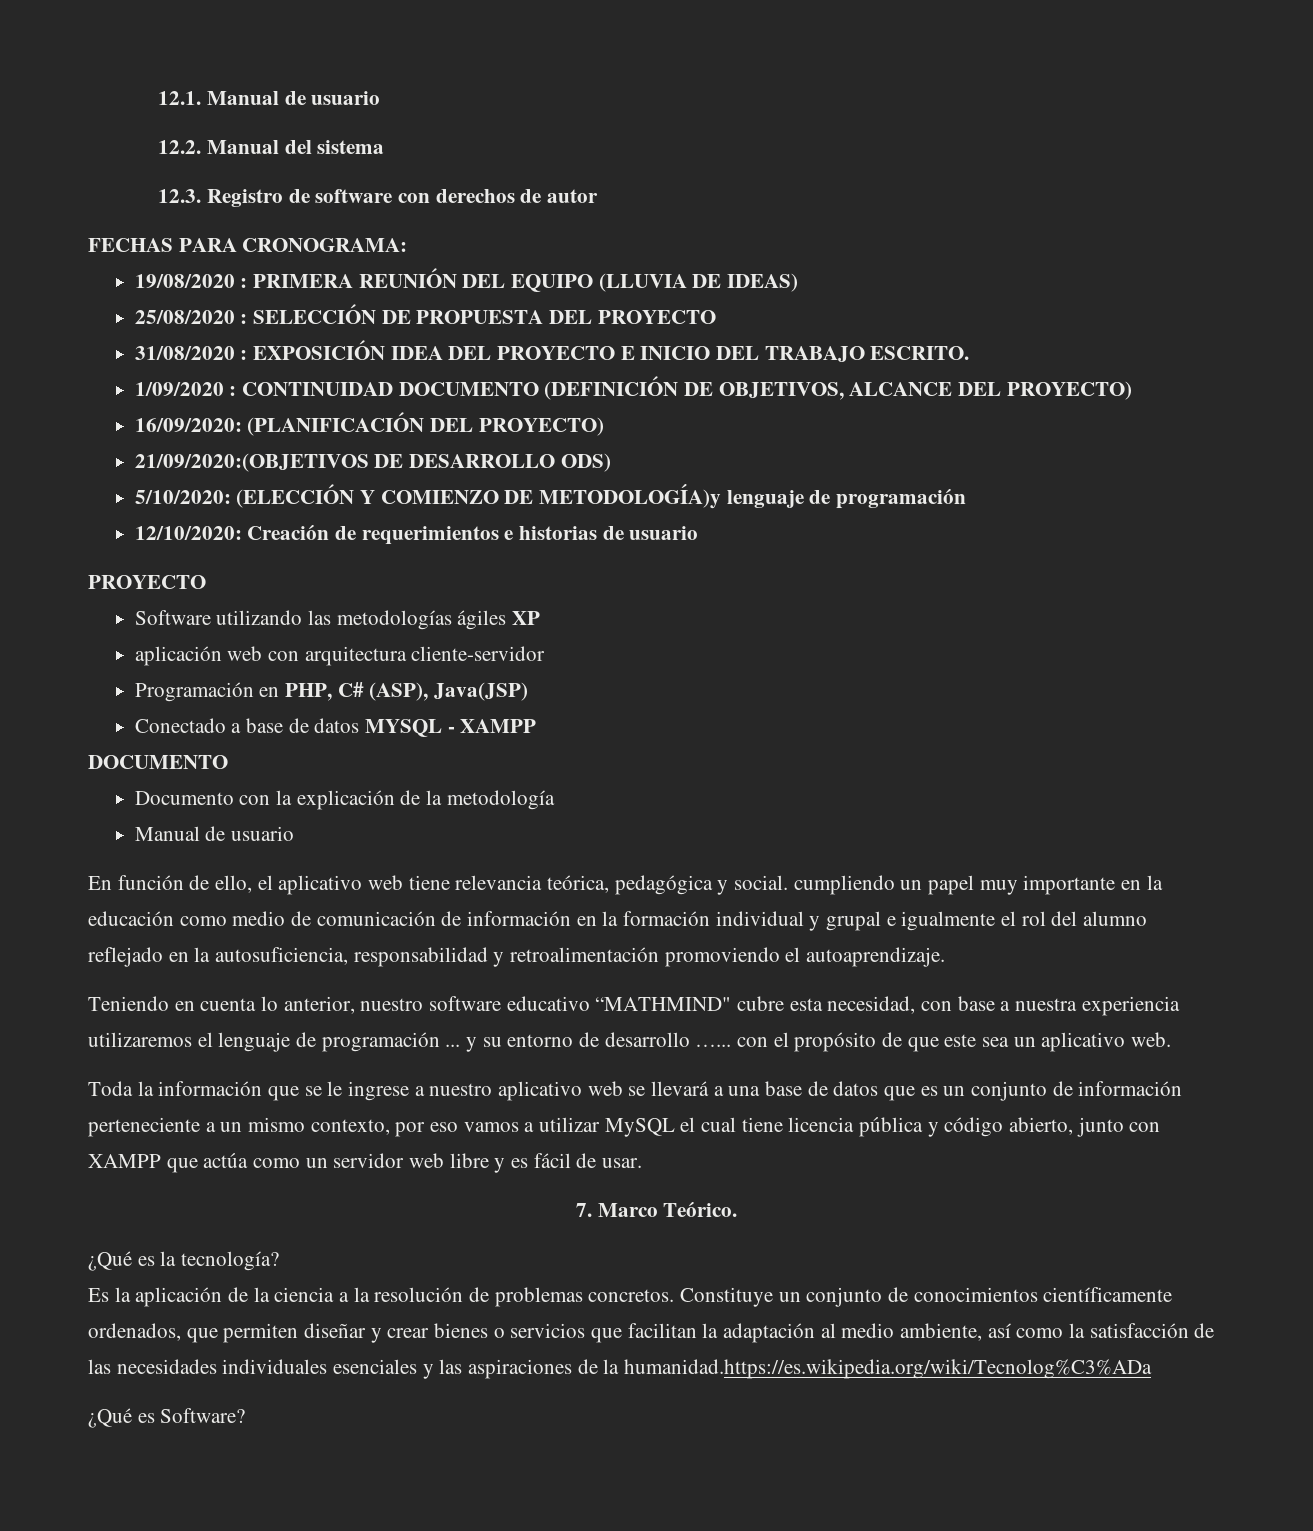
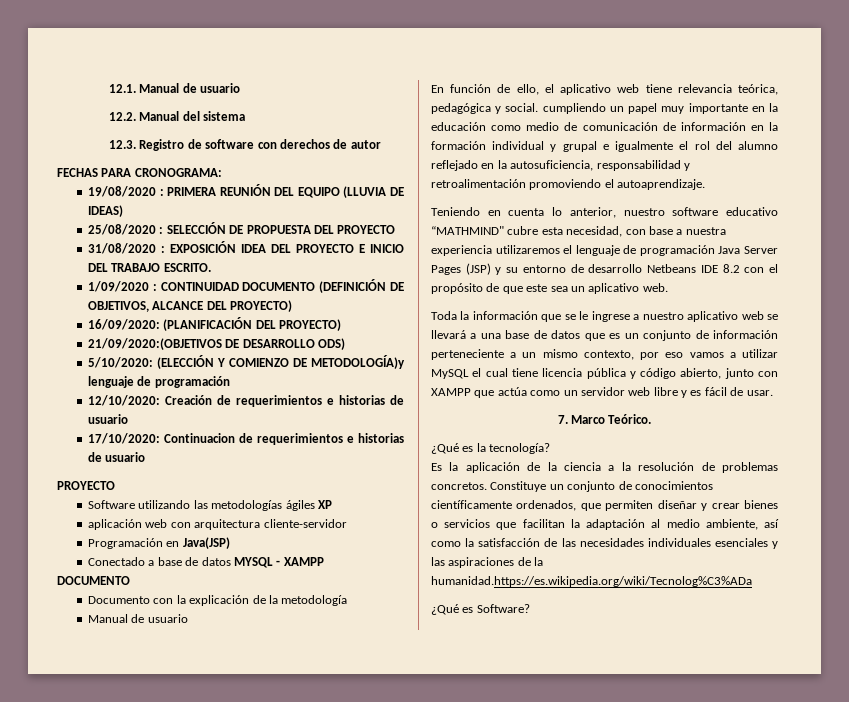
+ 17/10/2020: Continuacion de requerimientos e historias de usuario
- Programación en PHP, C# (ASP), Java(JSP)
+ Programación en Java(JSP)
- Teniendo en cuenta lo anterior, nuestro software educativo “MATHMIND" cubre esta necesidad, con base a nuestra experiencia utilizaremos el lenguaje de programación ... y su entorno de desarrollo …... con el propósito de que este sea un aplicativo web.
+ Teniendo en cuenta lo anterior, nuestro software educativo “MATHMIND" cubre esta necesidad, con base a nuestra experiencia utilizaremos el lenguaje de programación Java Server Pages (JSP) y su entorno de desarrollo Netbeans IDE 8.2 con el propósito de que este sea un aplicativo web.

